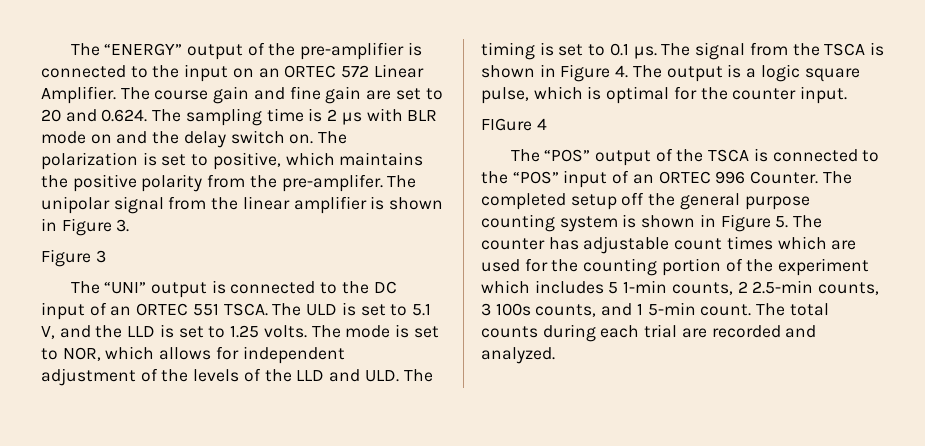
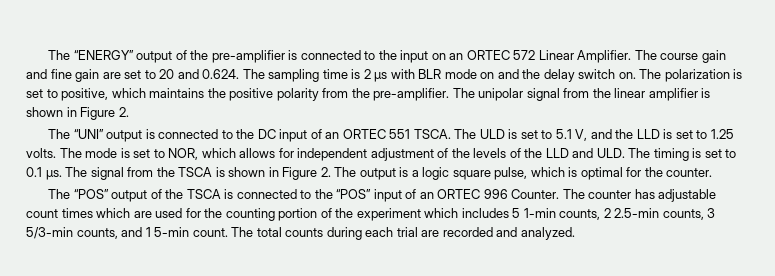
- The polarization is set to positive, which maintains the positive polarity from the pre-amplifer.
+ The polarization is set to positive, which maintains the positive polarity from the pre-amplifier.
- The unipolar signal from the linear amplifier is shown in Figure 3.
- Figure 3
+ The unipolar signal from the linear amplifier is shown in Figure 2.
- The signal from the TSCA is shown in Figure 4. The output is a logic square pulse, which is optimal for the counter input.
- FIGure 4
+ The signal from the TSCA is shown in Figure 2. The output is a logic square pulse, which is optimal for the counter.
- The completed setup off the general purpose counting system is shown in Figure 5. The counter has adjustable count times which are used for the counting portion of the experiment which includes 5 1-min counts, 2 2.5-min counts, 3 100s counts, and 1 5-min count.
+ The counter has adjustable count times which are used for the counting portion of the experiment which includes 5 1-min counts, 2 2.5-min counts, 3 5/3-min counts, and 1 5-min count.

